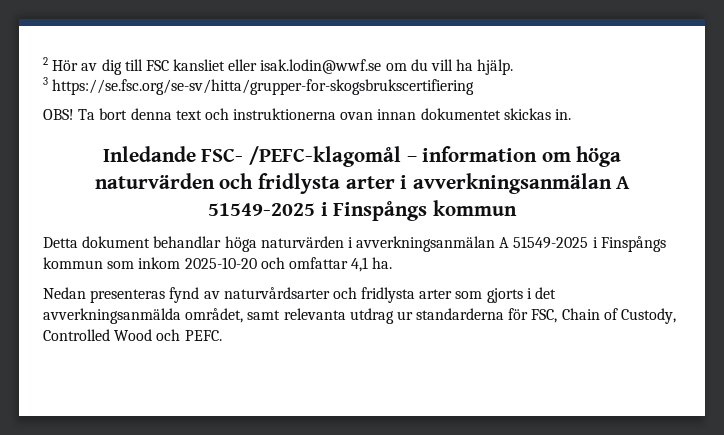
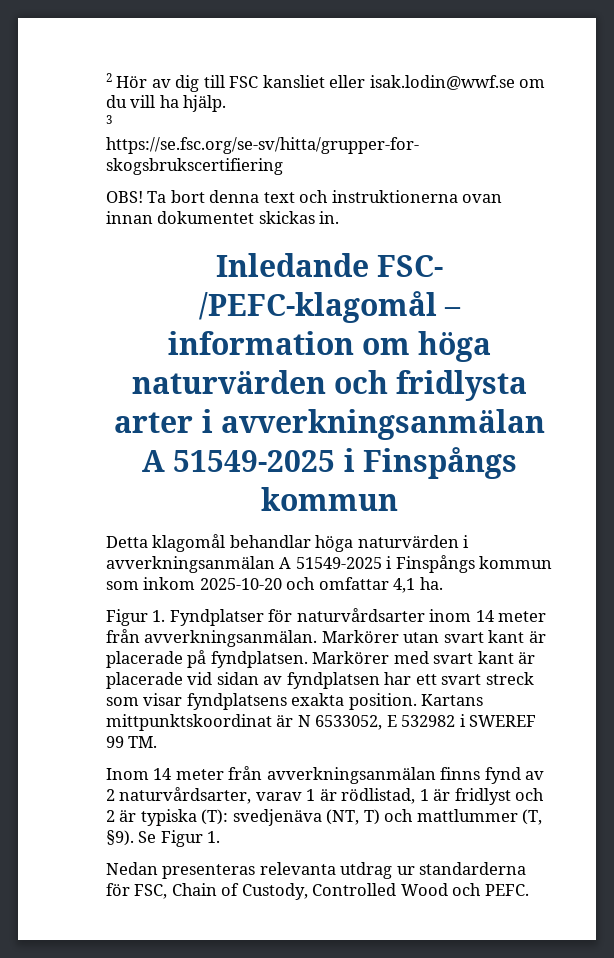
- Detta dokument behandlar höga naturvärden i avverkningsanmälan A 51549-2025 i Finspångs kommun som inkom 2025-10-20 och omfattar 4,1 ha.
+ Detta klagomål behandlar höga naturvärden i avverkningsanmälan A 51549-2025 i Finspångs kommun som inkom 2025-10-20 och omfattar 4,1 ha.
- Nedan presenteras fynd av naturvårdsarter och fridlysta arter som gjorts i det avverkningsanmälda området, samt relevanta utdrag ur standarderna för FSC, Chain of Custody, Controlled Wood och PEFC.
+ Figur 1. Fyndplatser för naturvårdsarter inom 14 meter från avverkningsanmälan. Markörer utan svart kant är placerade på fyndplatsen. Markörer med svart kant är placerade vid sidan av fyndplatsen har ett svart streck som visar fyndplatsens exakta position. Kartans mittpunktskoordinat är N 6533052, E 532982 i SWEREF 99 TM.
+ Inom 14 meter från avverkningsanmälan finns fynd av 2 naturvårdsarter, varav 1 är rödlistad, 1 är fridlyst och 2 är typiska (T): svedjenäva (NT, T) och mattlummer (T, §9). Se Figur 1.
+ Nedan presenteras relevanta utdrag ur standarderna för FSC, Chain of Custody, Controlled Wood och PEFC.

